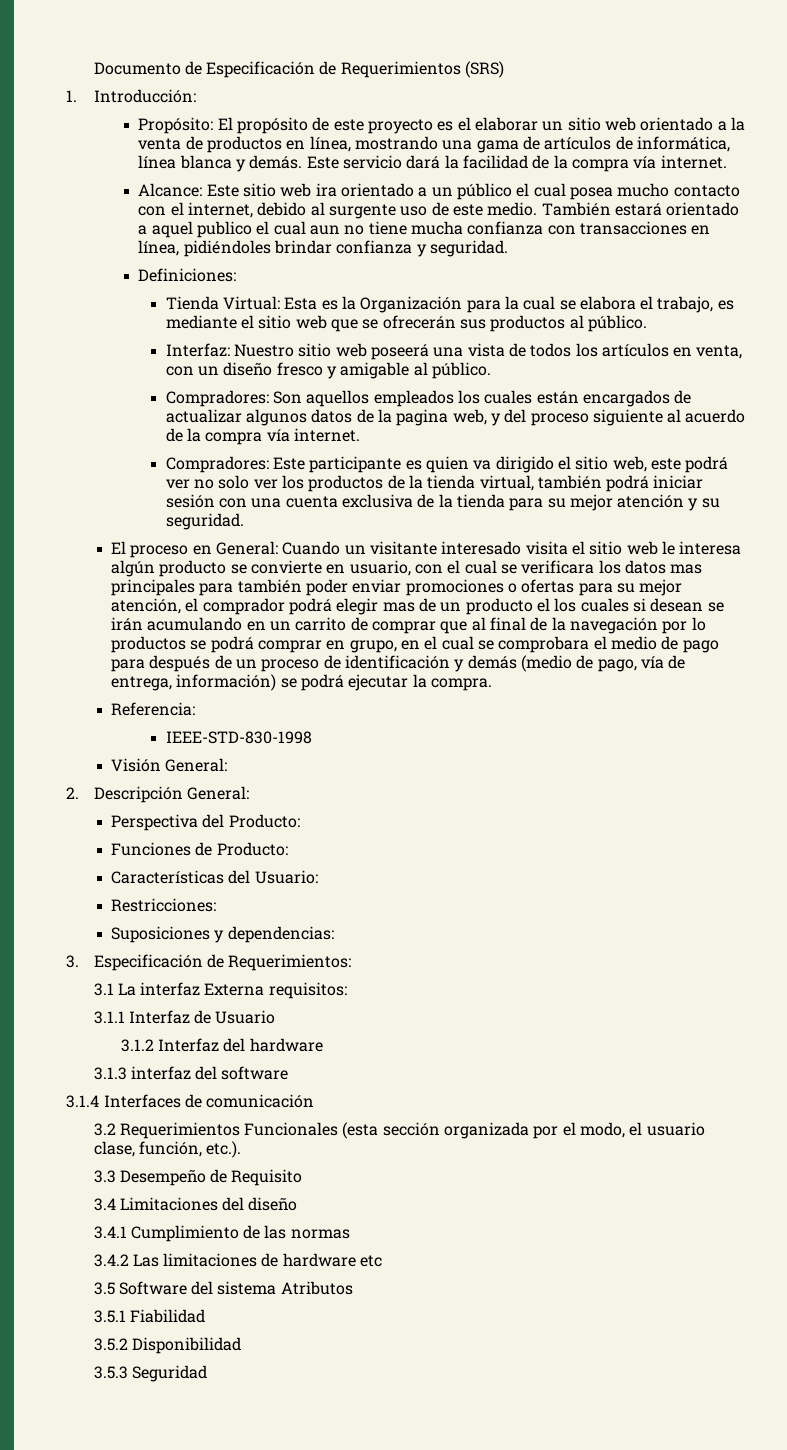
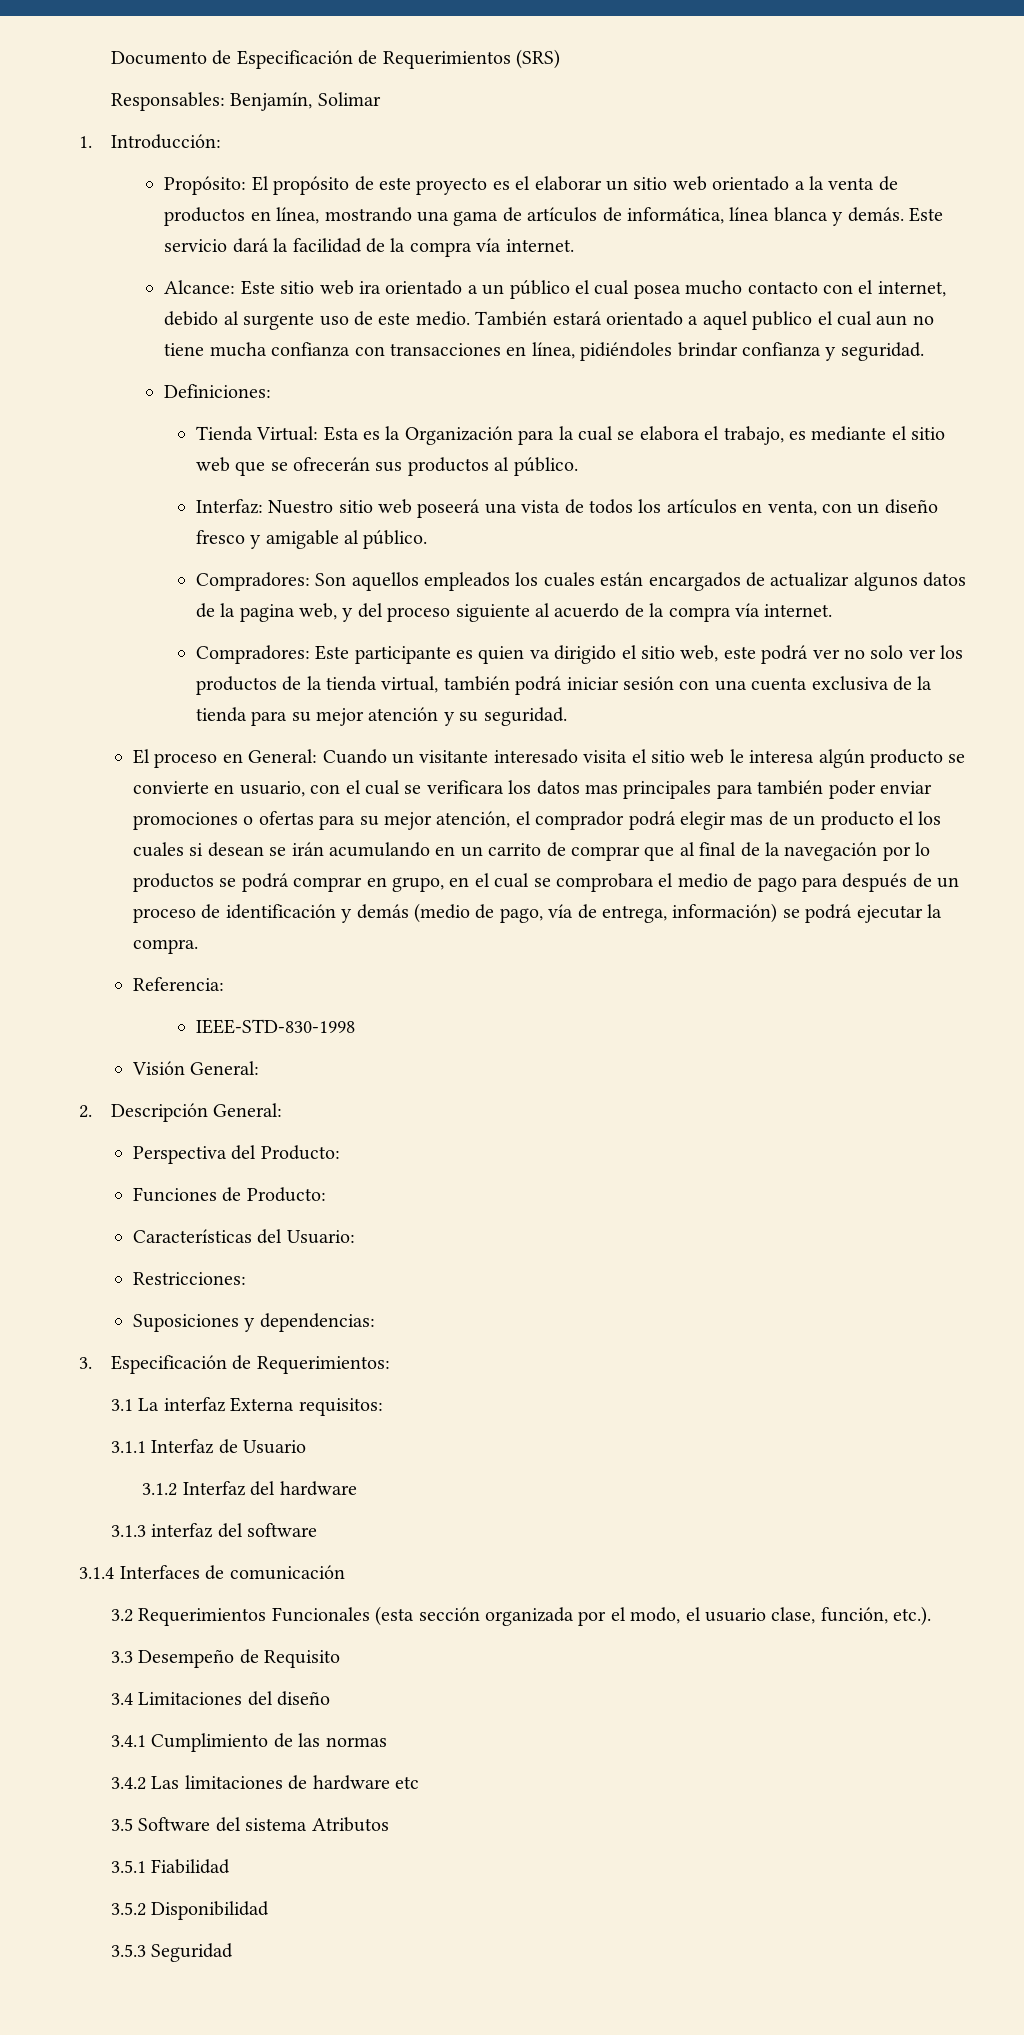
+ Responsables: Benjamín, Solimar

